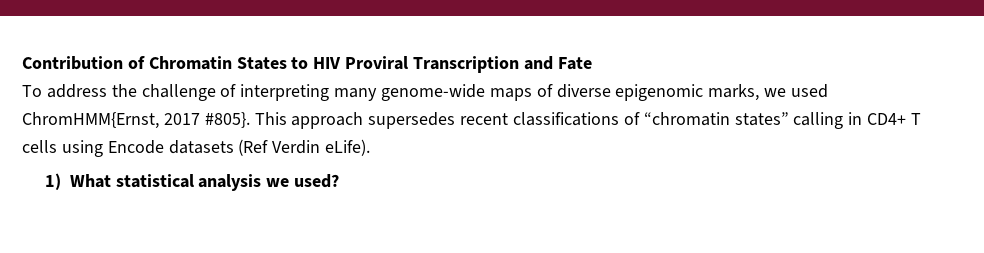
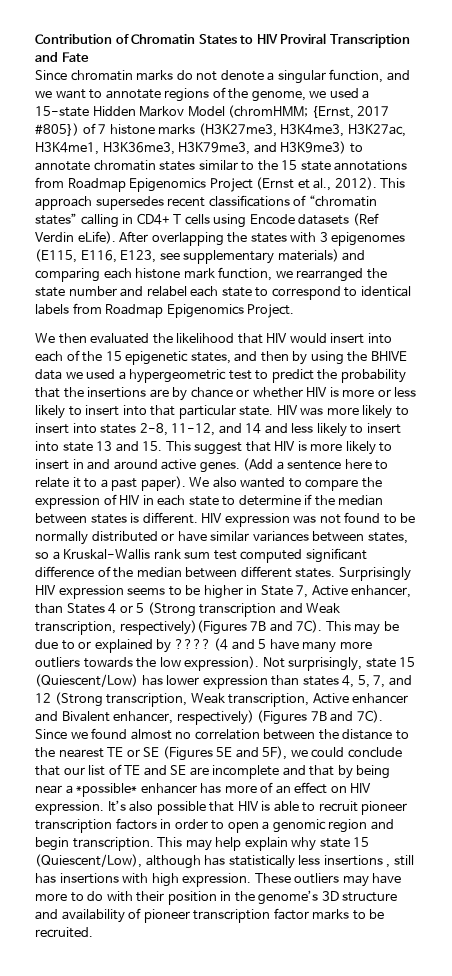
- To address the challenge of interpreting many genome-wide maps of diverse epigenomic marks, we used ChromHMM{Ernst, 2017 #805}.
+ Since chromatin marks do not denote a singular function, and we want to annotate regions of the genome, we used a 15-state Hidden Markov Model (chromHMM; {Ernst, 2017 #805}) of 7 histone marks (H3K27me3, H3K4me3, H3K27ac, H3K4me1, H3K36me3, H3K79me3, and H3K9me3) to annotate chromatin states similar to the 15 state annotations from Roadmap Epigenomics Project (Ernst et al., 2012).
- This approach supersedes recent classifications of “chromatin states” calling in CD4+ T cells using Encode datasets (Ref Verdin eLife).
- 1) What statistical analysis we used?
+ This approach supersedes recent classifications of “chromatin states” calling in CD4+ T cells using Encode datasets (Ref Verdin eLife). After overlapping the states with 3 epigenomes (E115, E116, E123, see supplementary materials) and comparing each histone mark function, we rearranged the state number and relabel each state to correspond to identical labels from Roadmap Epigenomics Project.
+ We then evaluated the likelihood that HIV would insert into each of the 15 epigenetic states, and then by using the BHIVE data we used a hypergeometric test to predict the probability that the insertions are by chance or whether HIV is more or less likely to insert into that particular state. HIV was more likely to insert into states 2-8, 11-12, and 14 and less likely to insert into state 13 and 15. This suggest that HIV is more likely to insert in and around active genes. (Add a sentence here to relate it to a past paper). We also wanted to compare the expression of HIV in each state to determine if the median between states is different. HIV expression was not found to be normally distributed or have similar variances between states, so a Kruskal-Wallis rank sum test computed significant difference of the median between different states. Surprisingly HIV expression seems to be higher in State 7, Active enhancer, than States 4 or 5 (Strong transcription and Weak transcription, respectively)(Figures 7B and 7C). This may be due to or explained by ???? (4 and 5 have many more outliers towards the low expression). Not surprisingly, state 15 (Quiescent/Low) has lower expression than states 4, 5, 7, and 12 (Strong transcription, Weak transcription, Active enhancer and Bivalent enhancer, respectively) (Figures 7B and 7C). Since we found almost no correlation between the distance to the nearest TE or SE (Figures 5E and 5F), we could conclude that our list of TE and SE are incomplete and that by being near a *possible* enhancer has more of an effect on HIV expression. It’s also possible that HIV is able to recruit pioneer transcription factors in order to open a genomic region and begin transcription. This may help explain why state 15 (Quiescent/Low), although has statistically less insertions , still has insertions with high expression. These outliers may have more to do with their position in the genome’s 3D structure and availability of pioneer transcription factor marks to be recruited.

